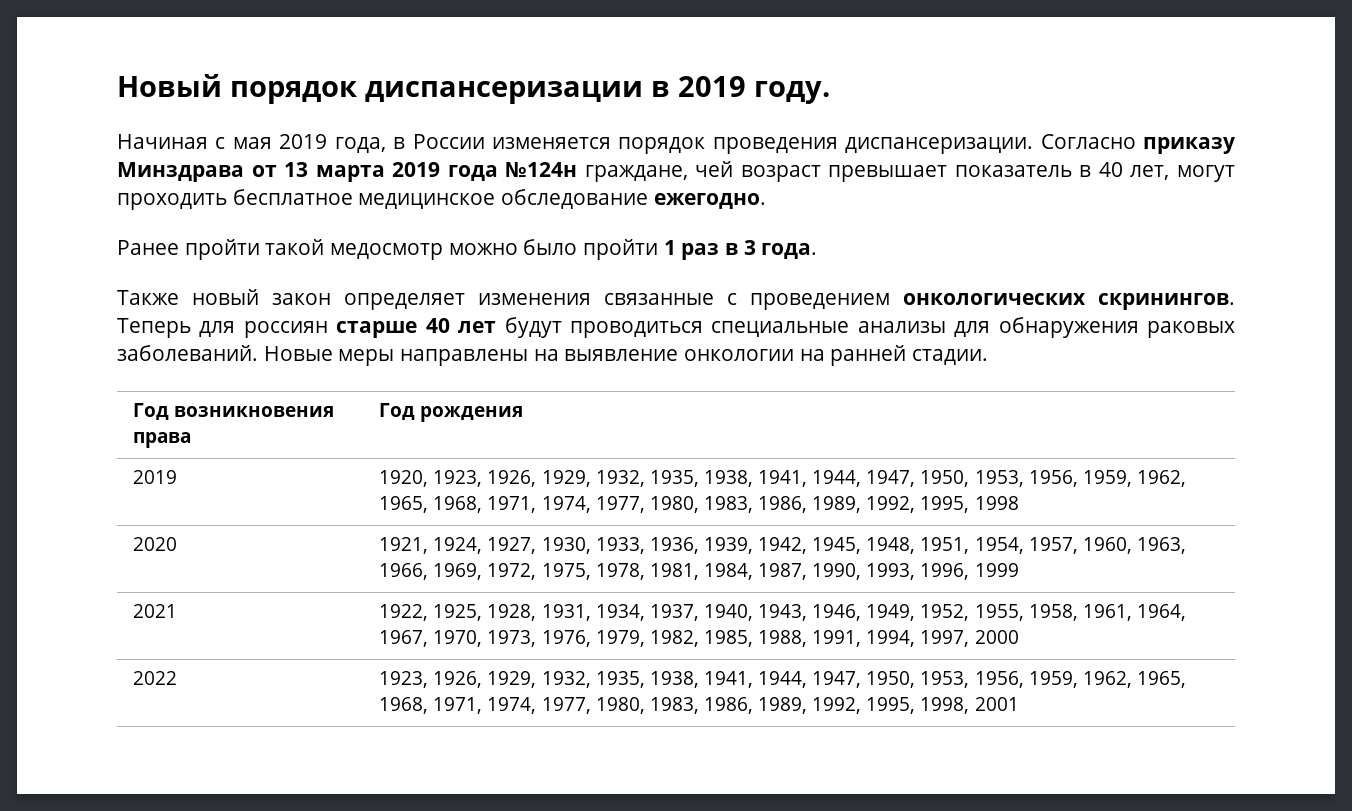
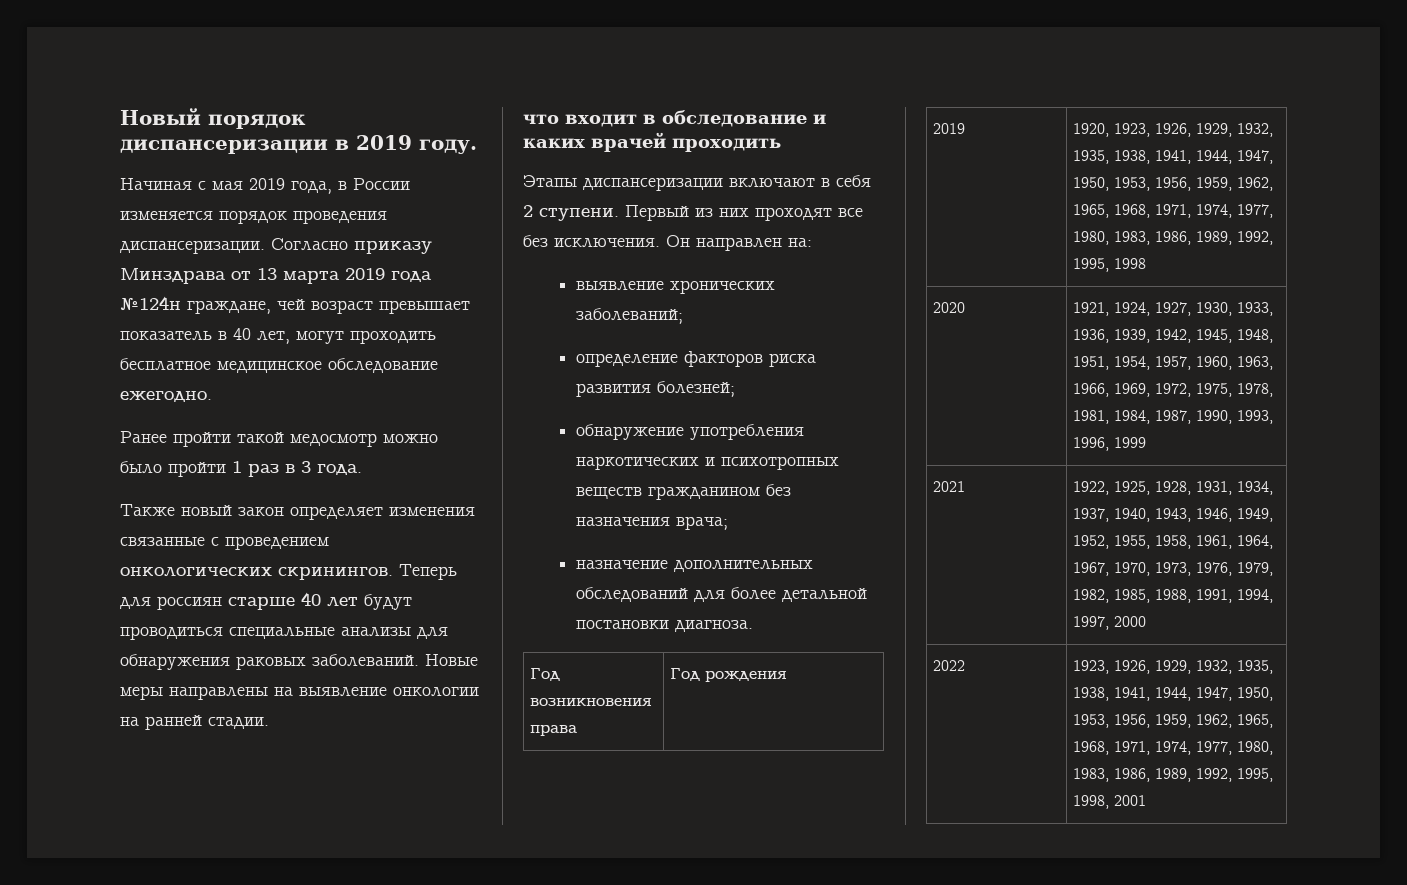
+ что входит в обследование и каких врачей проходить
+ Этапы диспансеризации включают в себя 2 ступени. Первый из них проходят все без исключения. Он направлен на:
+ выявление хронических заболеваний;
+ определение факторов риска развития болезней;
+ обнаружение употребления наркотических и психотропных веществ гражданином без назначения врача;
+ назначение дополнительных обследований для более детальной постановки диагноза.

